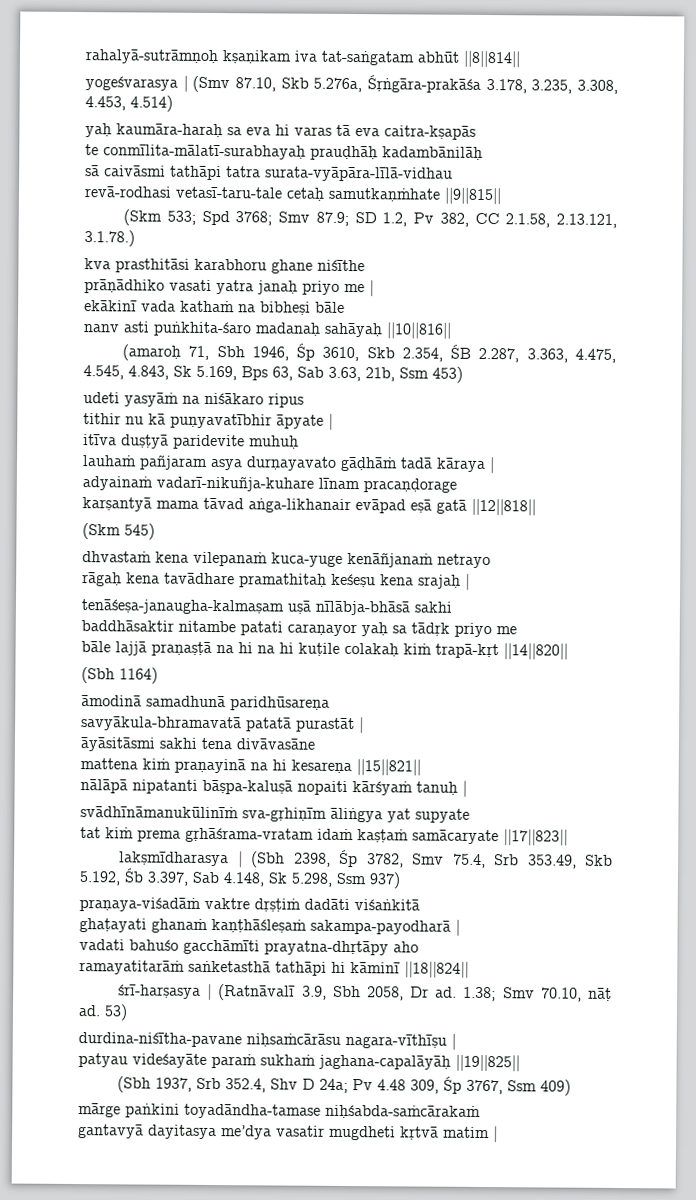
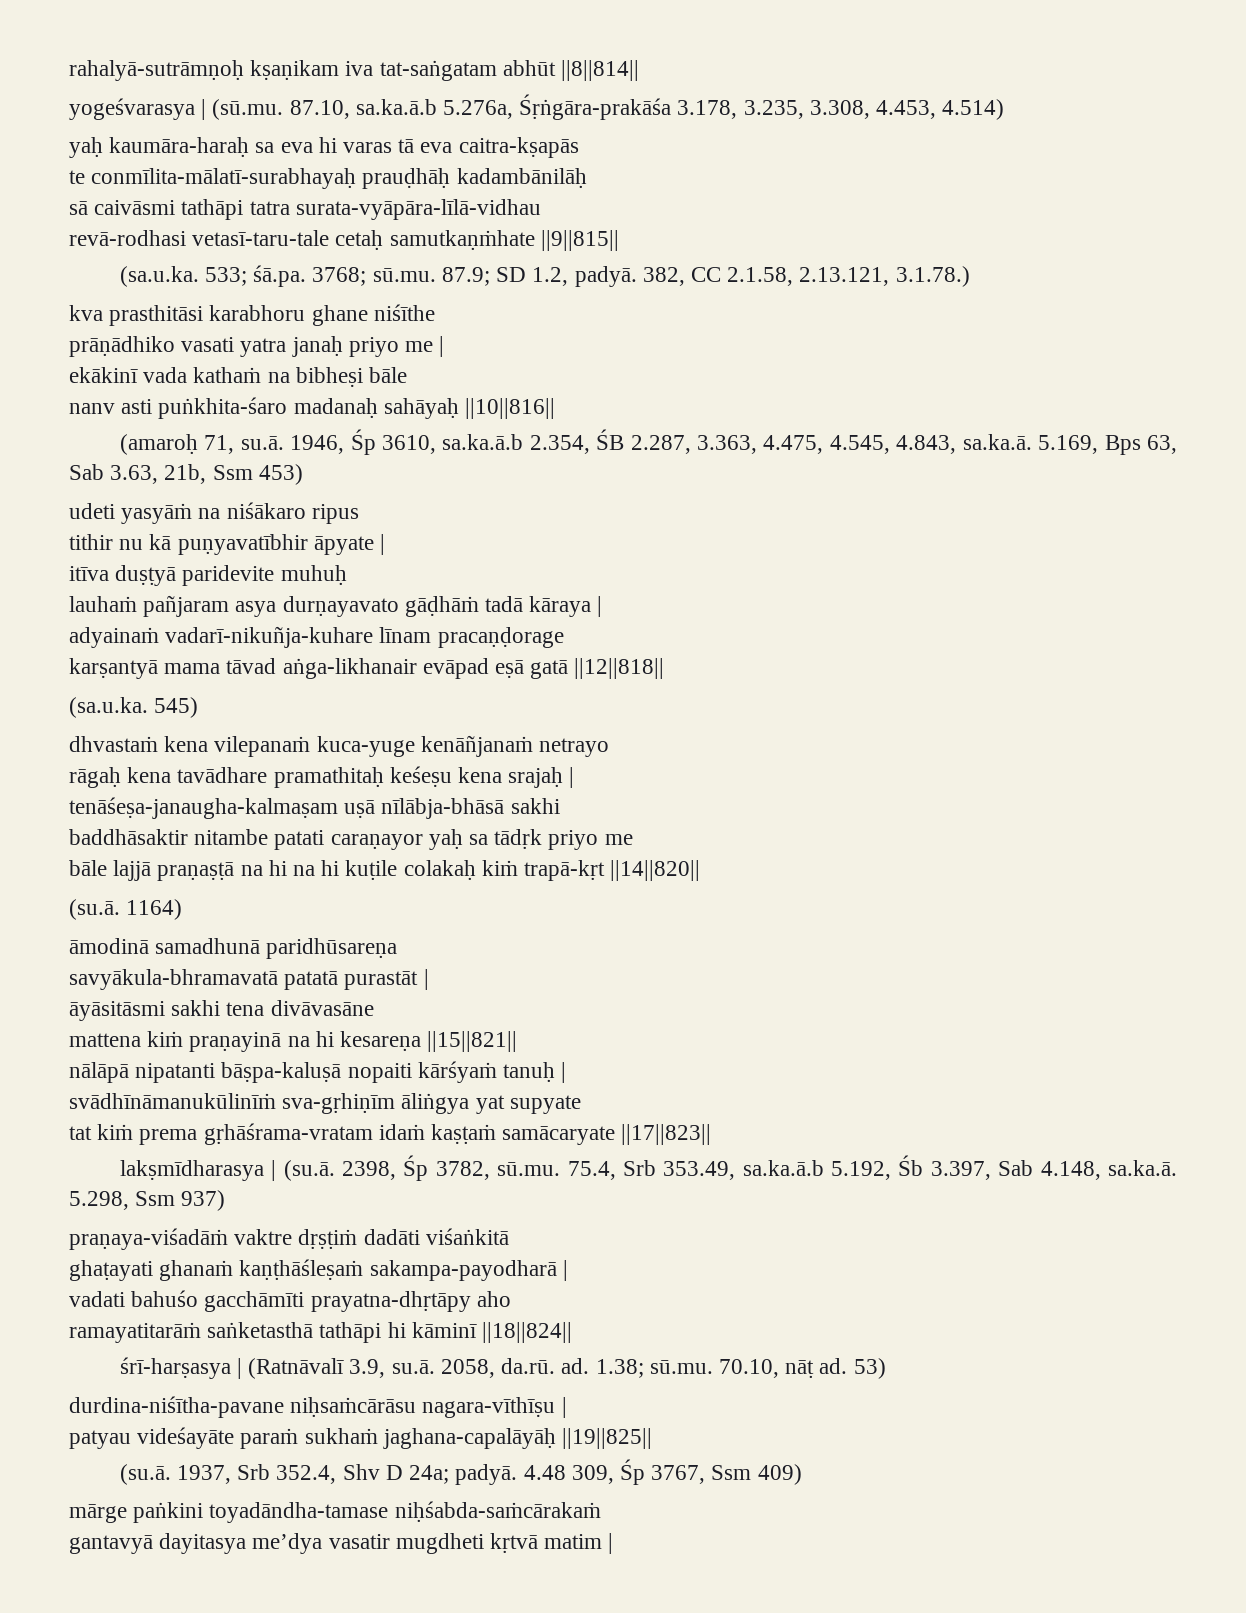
- yogeśvarasya | (Smv 87.10, Skb 5.276a, Śṛṅgāra-prakāśa 3.178, 3.235, 3.308, 4.453, 4.514)
+ yogeśvarasya | (sū.mu. 87.10, sa.ka.ā.b 5.276a, Śṛṅgāra-prakāśa 3.178, 3.235, 3.308, 4.453, 4.514)
- (Skm 533; Spd 3768; Smv 87.9; SD 1.2, Pv 382, CC 2.1.58, 2.13.121, 3.1.78.)
+ (sa.u.ka. 533; śā.pa. 3768; sū.mu. 87.9; SD 1.2, padyā. 382, CC 2.1.58, 2.13.121, 3.1.78.)
- (amaroḥ 71, Sbh 1946, Śp 3610, Skb 2.354, ŚB 2.287, 3.363, 4.475, 4.545, 4.843, Sk 5.169, Bps 63, Sab 3.63, 21b, Ssm 453)
+ (amaroḥ 71, su.ā. 1946, Śp 3610, sa.ka.ā.b 2.354, ŚB 2.287, 3.363, 4.475, 4.545, 4.843, sa.ka.ā. 5.169, Bps 63, Sab 3.63, 21b, Ssm 453)
- (Skm 545)
+ (sa.u.ka. 545)
- (Sbh 1164)
+ (su.ā. 1164)
- lakṣmīdharasya | (Sbh 2398, Śp 3782, Smv 75.4, Srb 353.49, Skb 5.192, Śb 3.397, Sab 4.148, Sk 5.298, Ssm 937)
+ lakṣmīdharasya | (su.ā. 2398, Śp 3782, sū.mu. 75.4, Srb 353.49, sa.ka.ā.b 5.192, Śb 3.397, Sab 4.148, sa.ka.ā. 5.298, Ssm 937)
- śrī-harṣasya | (Ratnāvalī 3.9, Sbh 2058, Dr ad.
+ śrī-harṣasya | (Ratnāvalī 3.9, su.ā. 2058, da.rū. ad.
- 1.38; Smv 70.10, nāṭ ad.
+ 1.38; sū.mu. 70.10, nāṭ ad.
- (Sbh 1937, Srb 352.4, Shv D 24a; Pv 4.48 309, Śp 3767, Ssm 409)
+ (su.ā. 1937, Srb 352.4, Shv D 24a; padyā. 4.48 309, Śp 3767, Ssm 409)

